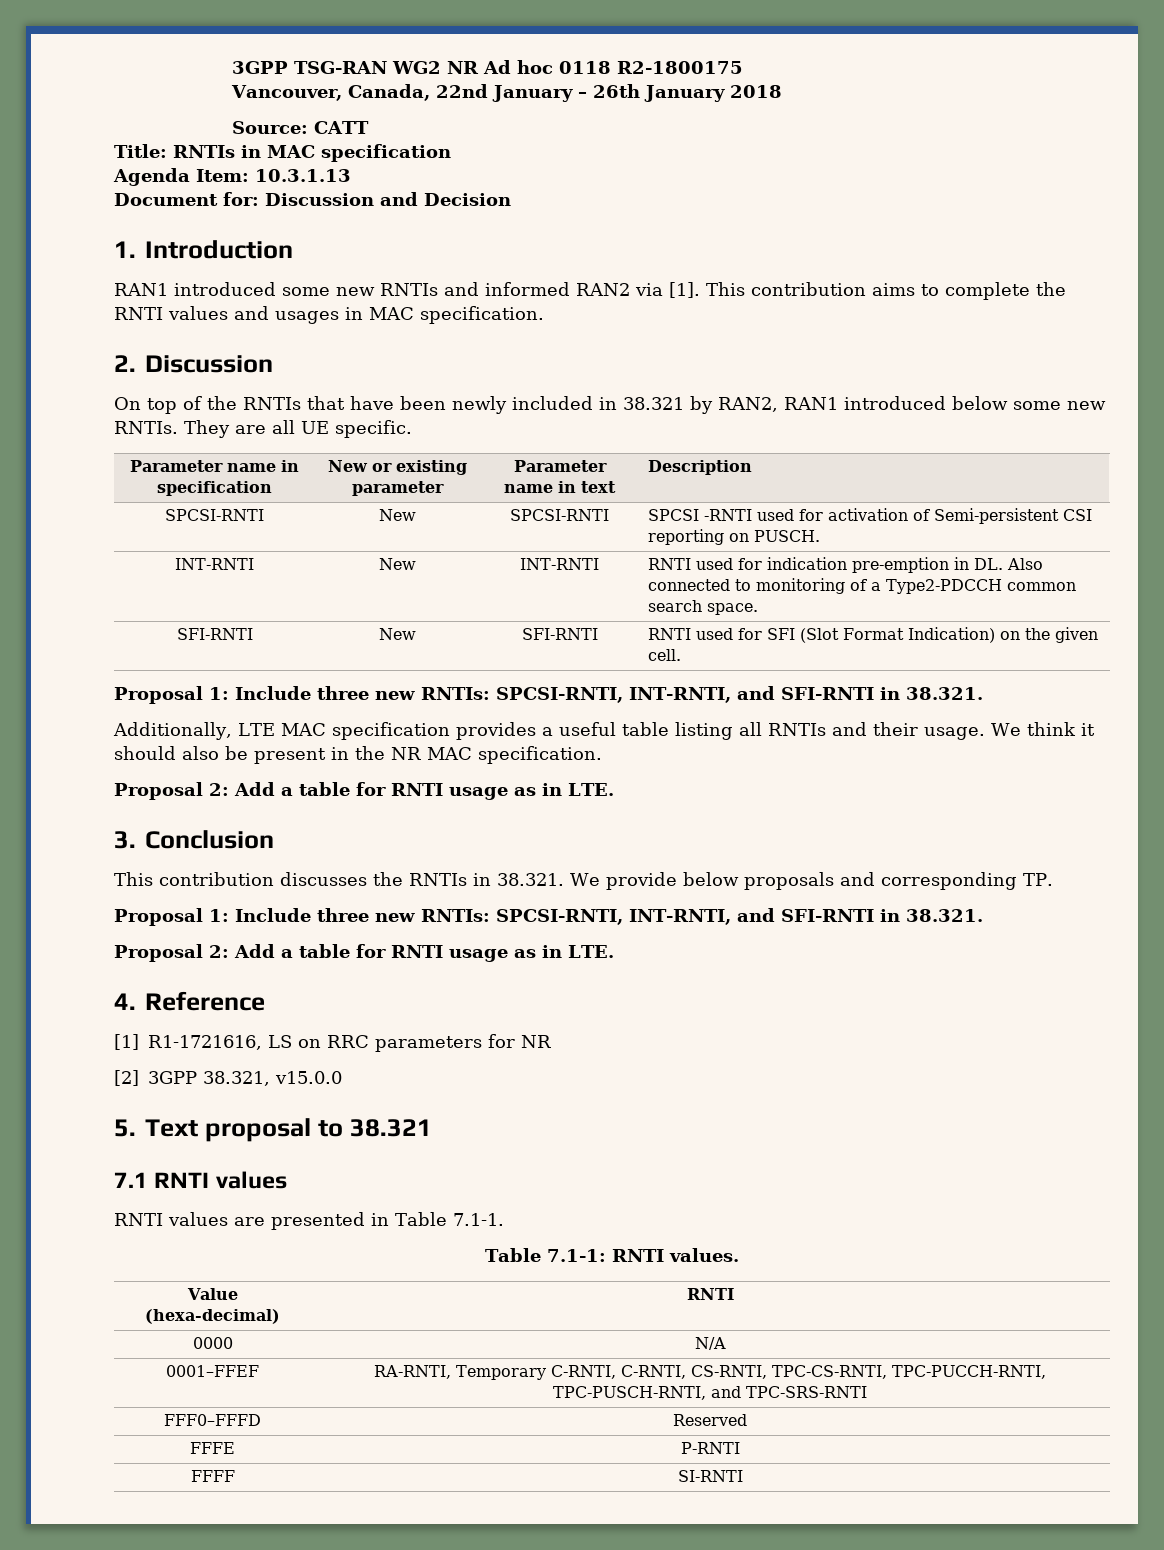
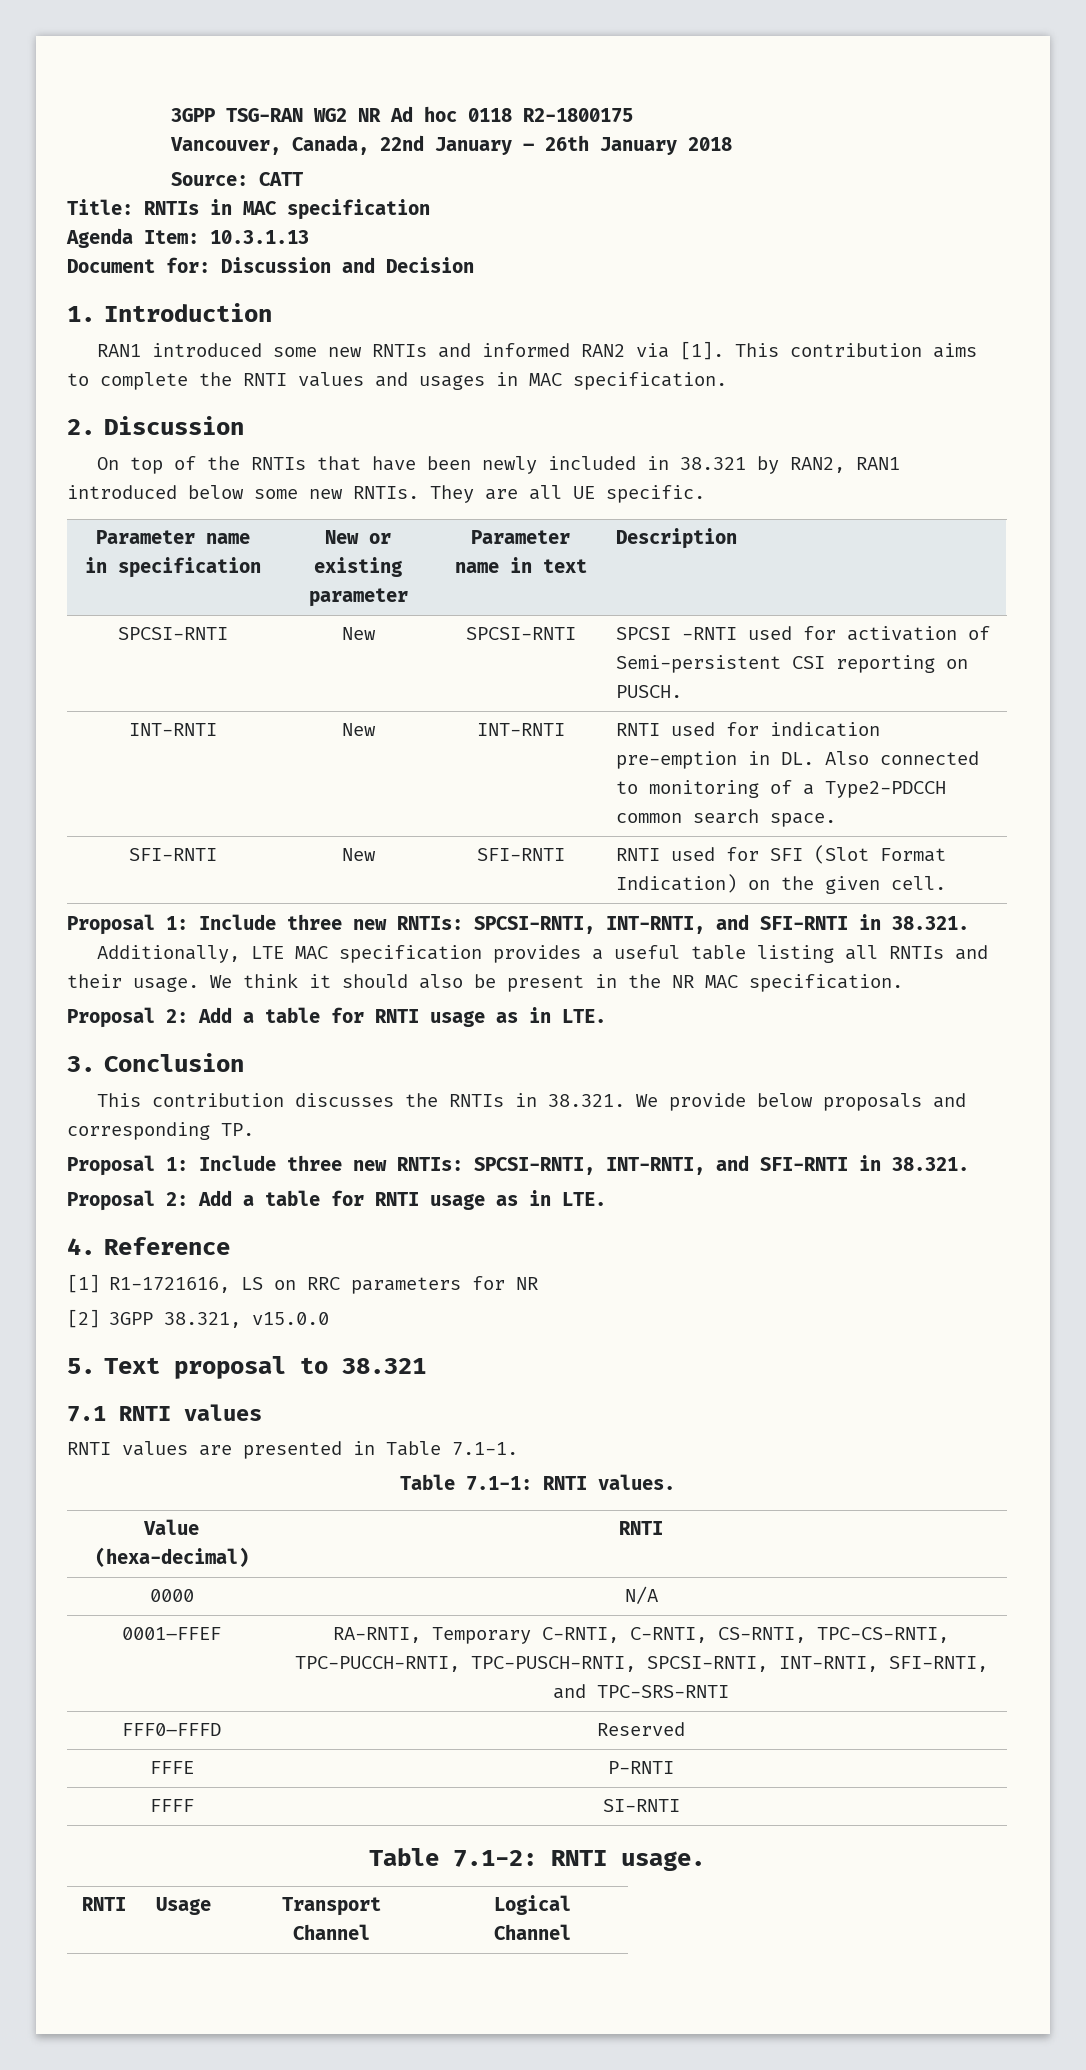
- 0001–FFEF | RA-RNTI, Temporary C-RNTI, C-RNTI, CS-RNTI, TPC-CS-RNTI, TPC-PUCCH-RNTI, TPC-PUSCH-RNTI, and TPC-SRS-RNTI
+ 0001–FFEF | RA-RNTI, Temporary C-RNTI, C-RNTI, CS-RNTI, TPC-CS-RNTI, TPC-PUCCH-RNTI, TPC-PUSCH-RNTI, SPCSI-RNTI, INT-RNTI, SFI-RNTI, and TPC-SRS-RNTI
+ Table 7.1-2: RNTI usage.
+ RNTI | Usage | Transport Channel | Logical Channel

